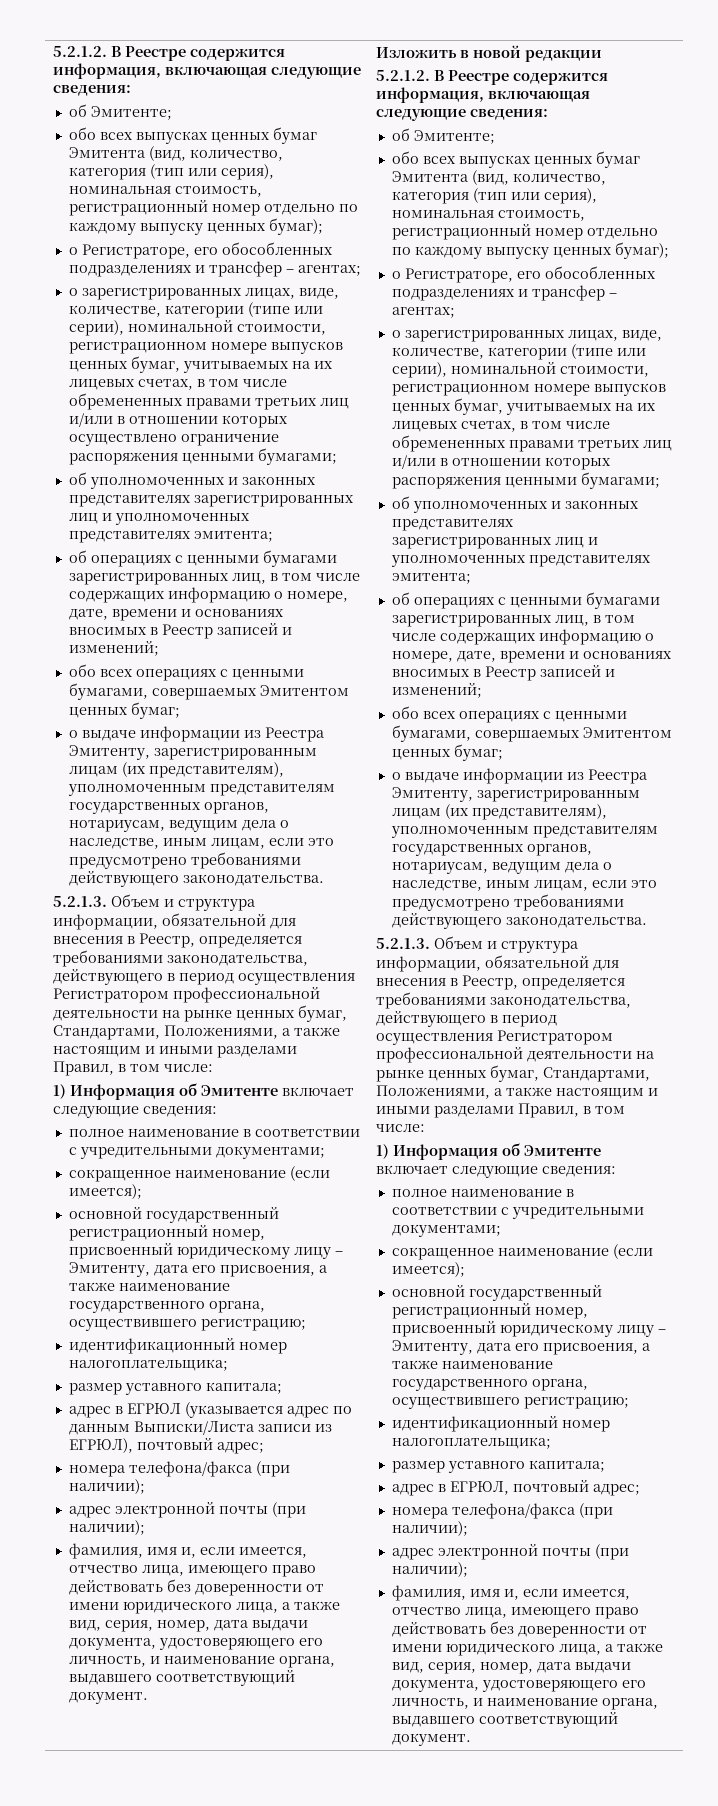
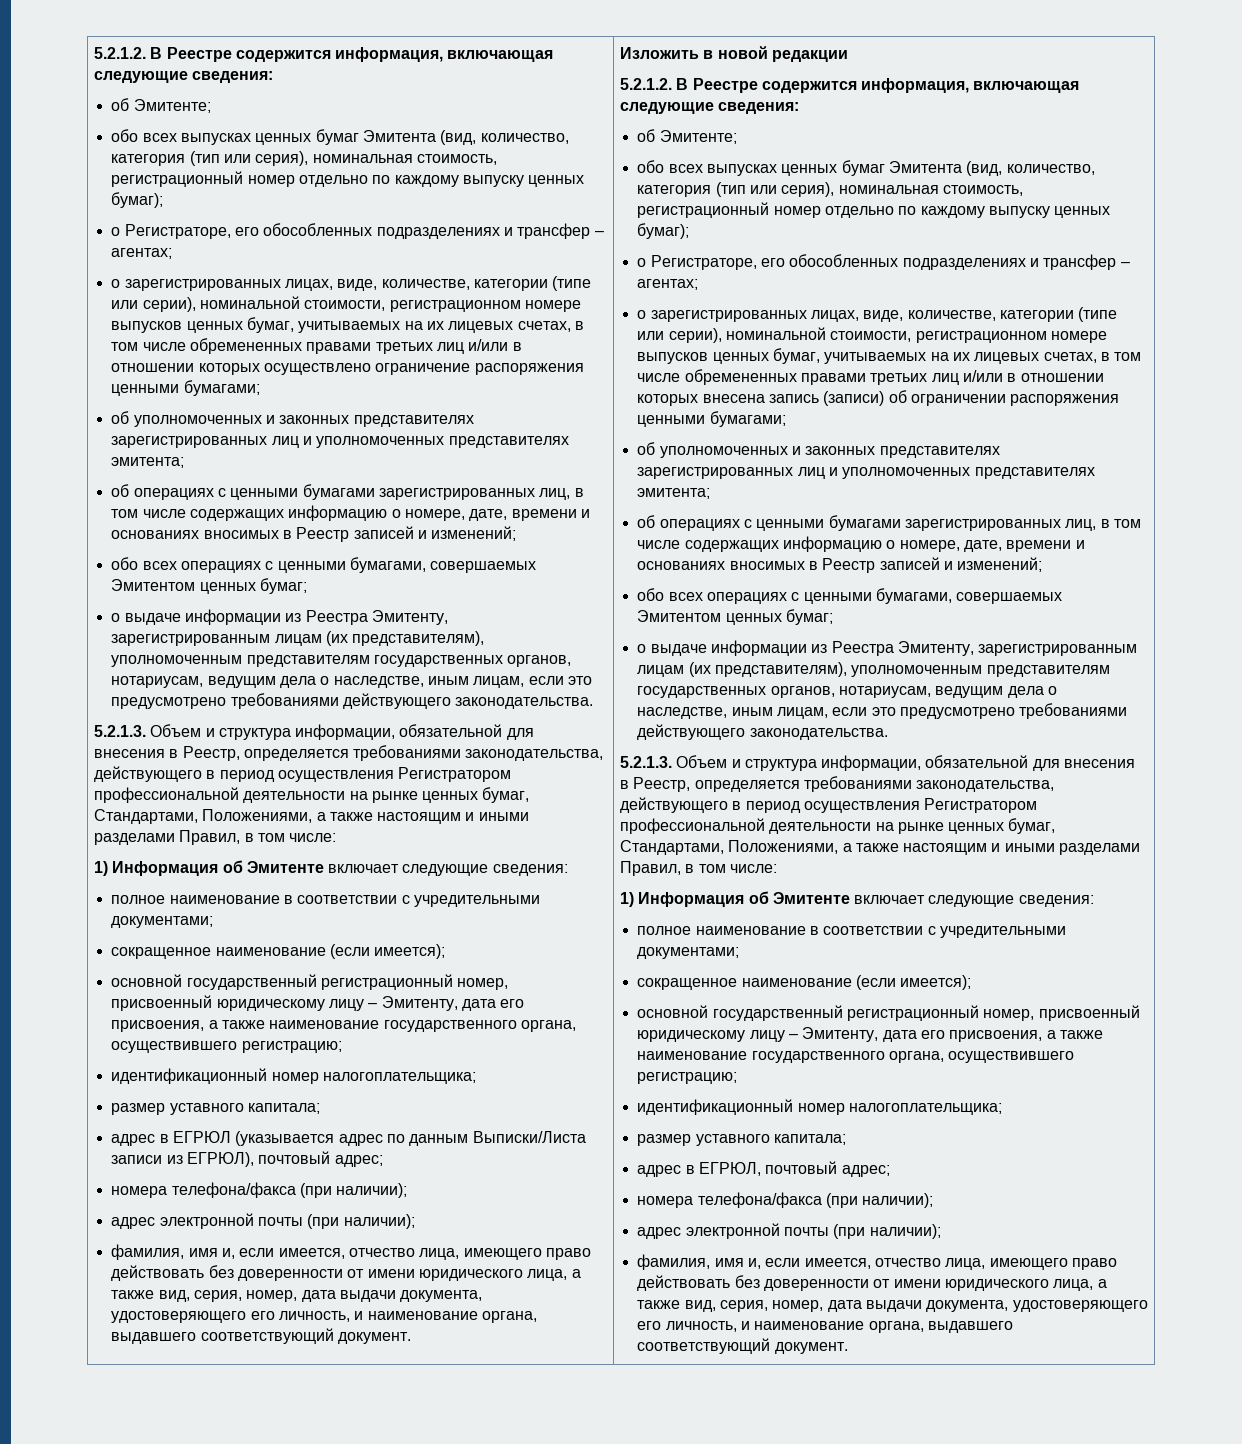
- о зарегистрированных лицах, виде, количестве, категории (типе или серии), номинальной стоимости, регистрационном номере выпусков ценных бумаг, учитываемых на их лицевых счетах, в том числе обремененных правами третьих лиц и/или в отношении которых распоряжения ценными бумагами;
+ о зарегистрированных лицах, виде, количестве, категории (типе или серии), номинальной стоимости, регистрационном номере выпусков ценных бумаг, учитываемых на их лицевых счетах, в том числе обремененных правами третьих лиц и/или в отношении которых внесена запись (записи) об ограничении распоряжения ценными бумагами;

